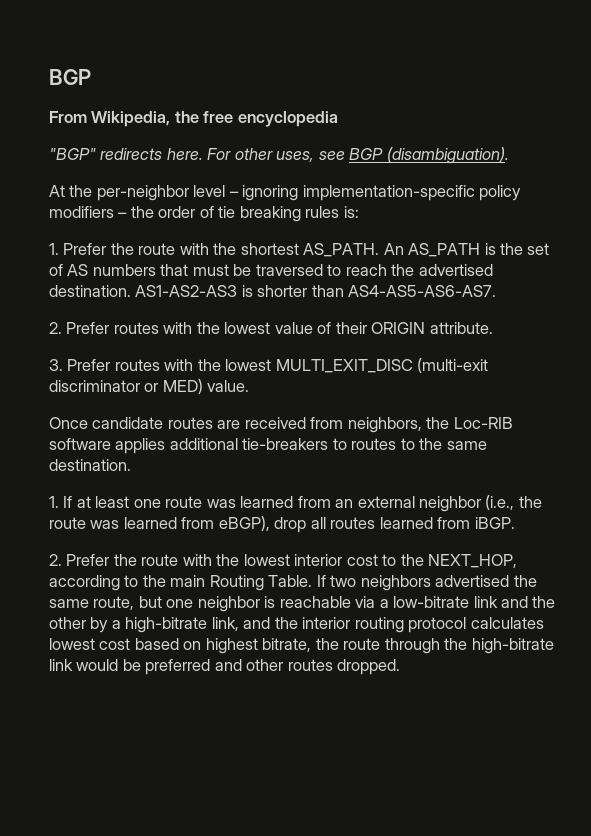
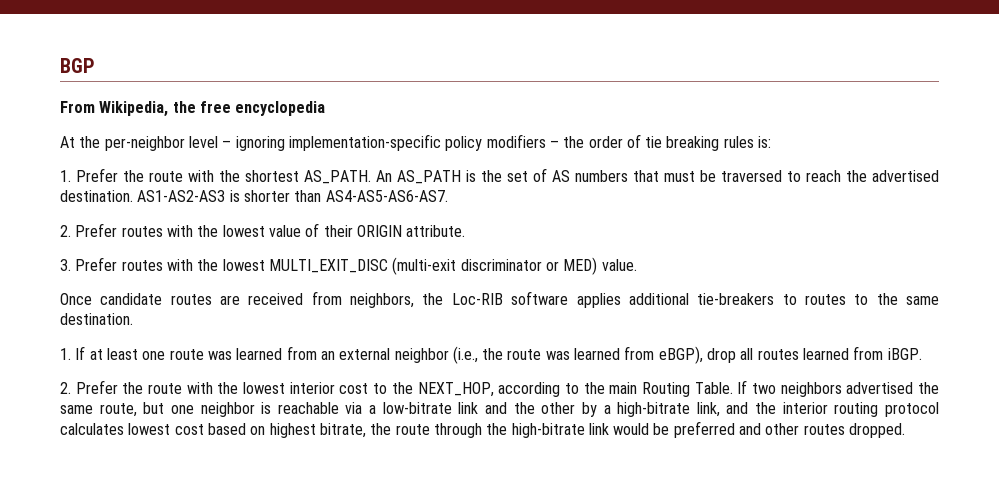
- "BGP" redirects here. For other uses, see BGP (disambiguation).

